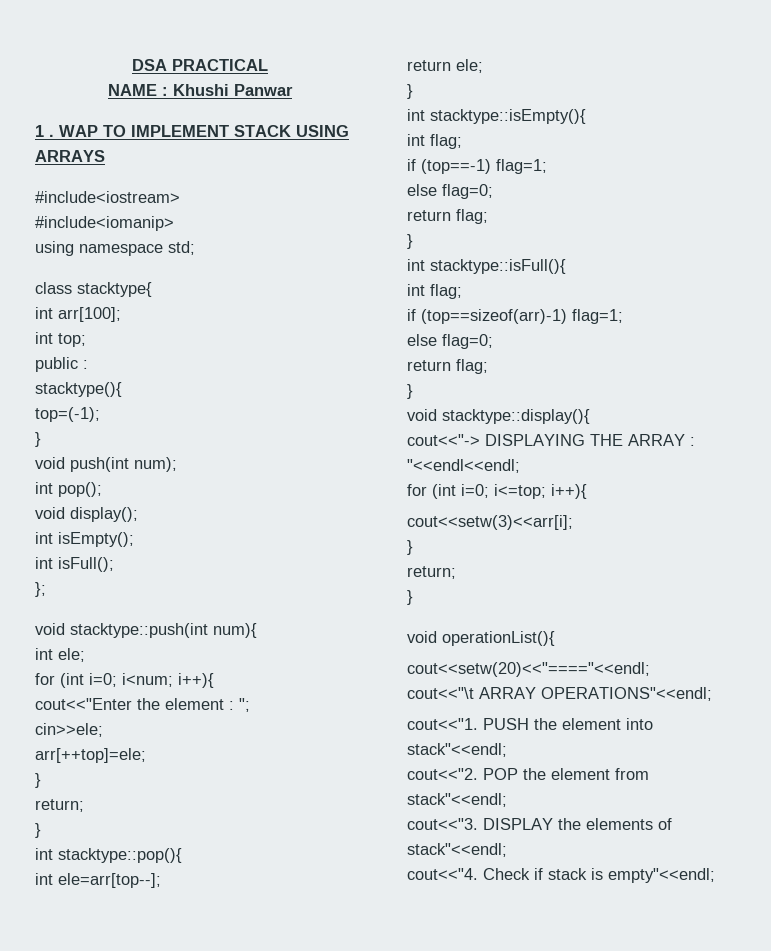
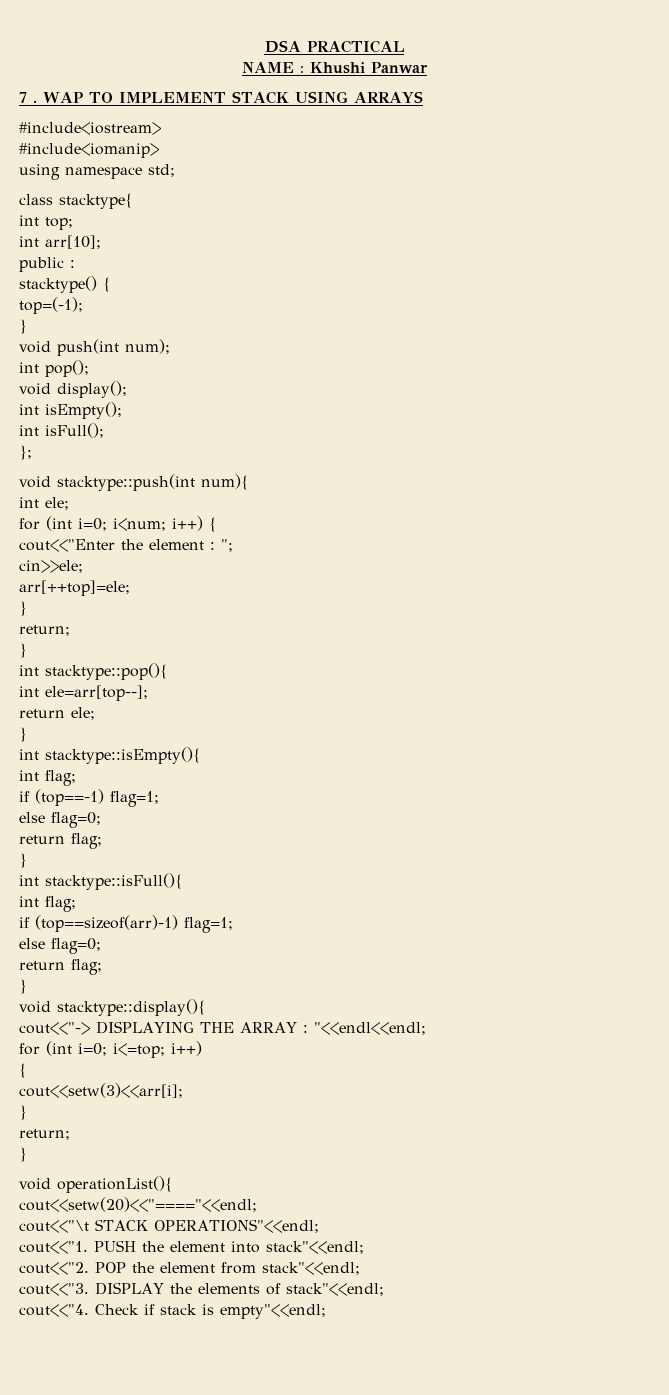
- 1 .
+ 7 .
- int arr[100];
  int top;
+ int arr[10];
- stacktype(){
+ stacktype() {
- for (int i=0; i<num; i++){
+ for (int i=0; i<num; i++) {
- for (int i=0; i<=top; i++){
+ for (int i=0; i<=top; i++)
+ {
- cout<<"\t ARRAY OPERATIONS"<<endl;
+ cout<<"\t STACK OPERATIONS"<<endl;

